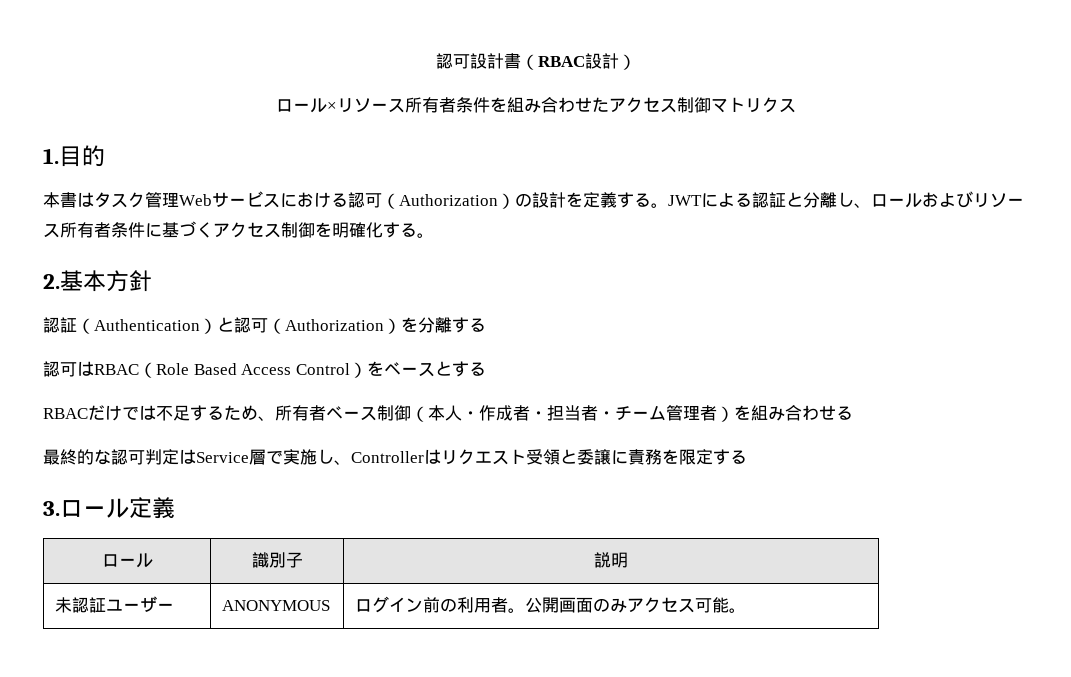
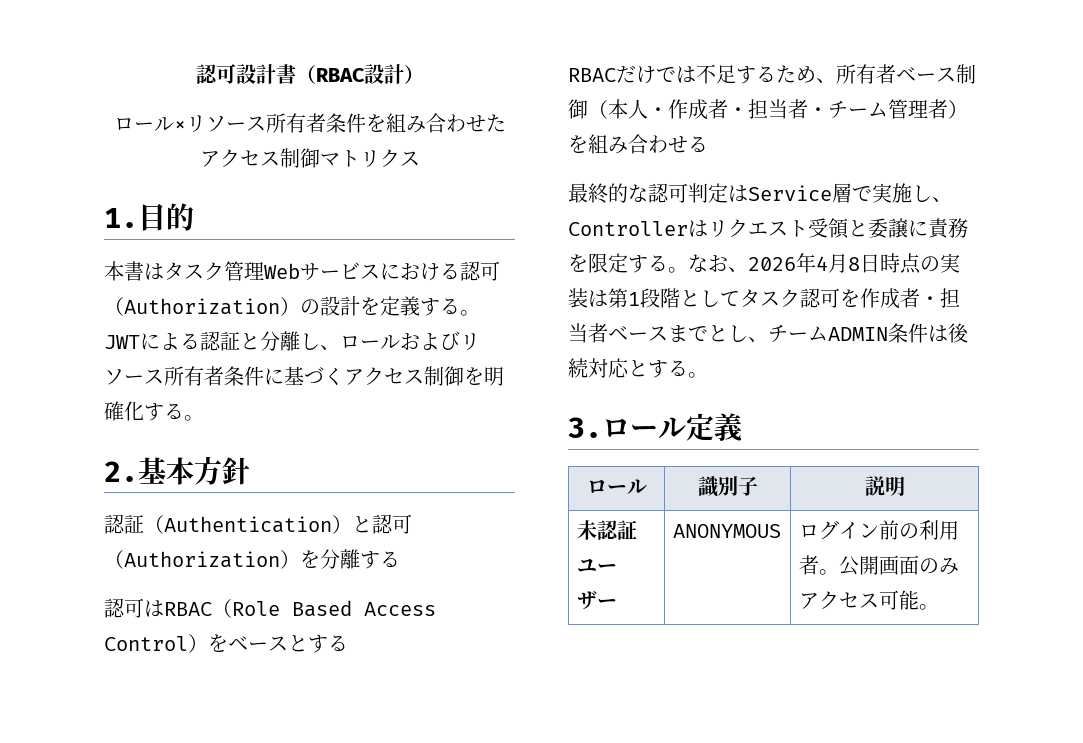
- 最終的な認可判定はService層で実施し、Controllerはリクエスト受領と委譲に責務を限定する
+ 最終的な認可判定はService層で実施し、Controllerはリクエスト受領と委譲に責務を限定する。なお、2026年4月8日時点の実装は第1段階としてタスク認可を作成者・担当者ベースまでとし、チームADMIN条件は後続対応とする。

